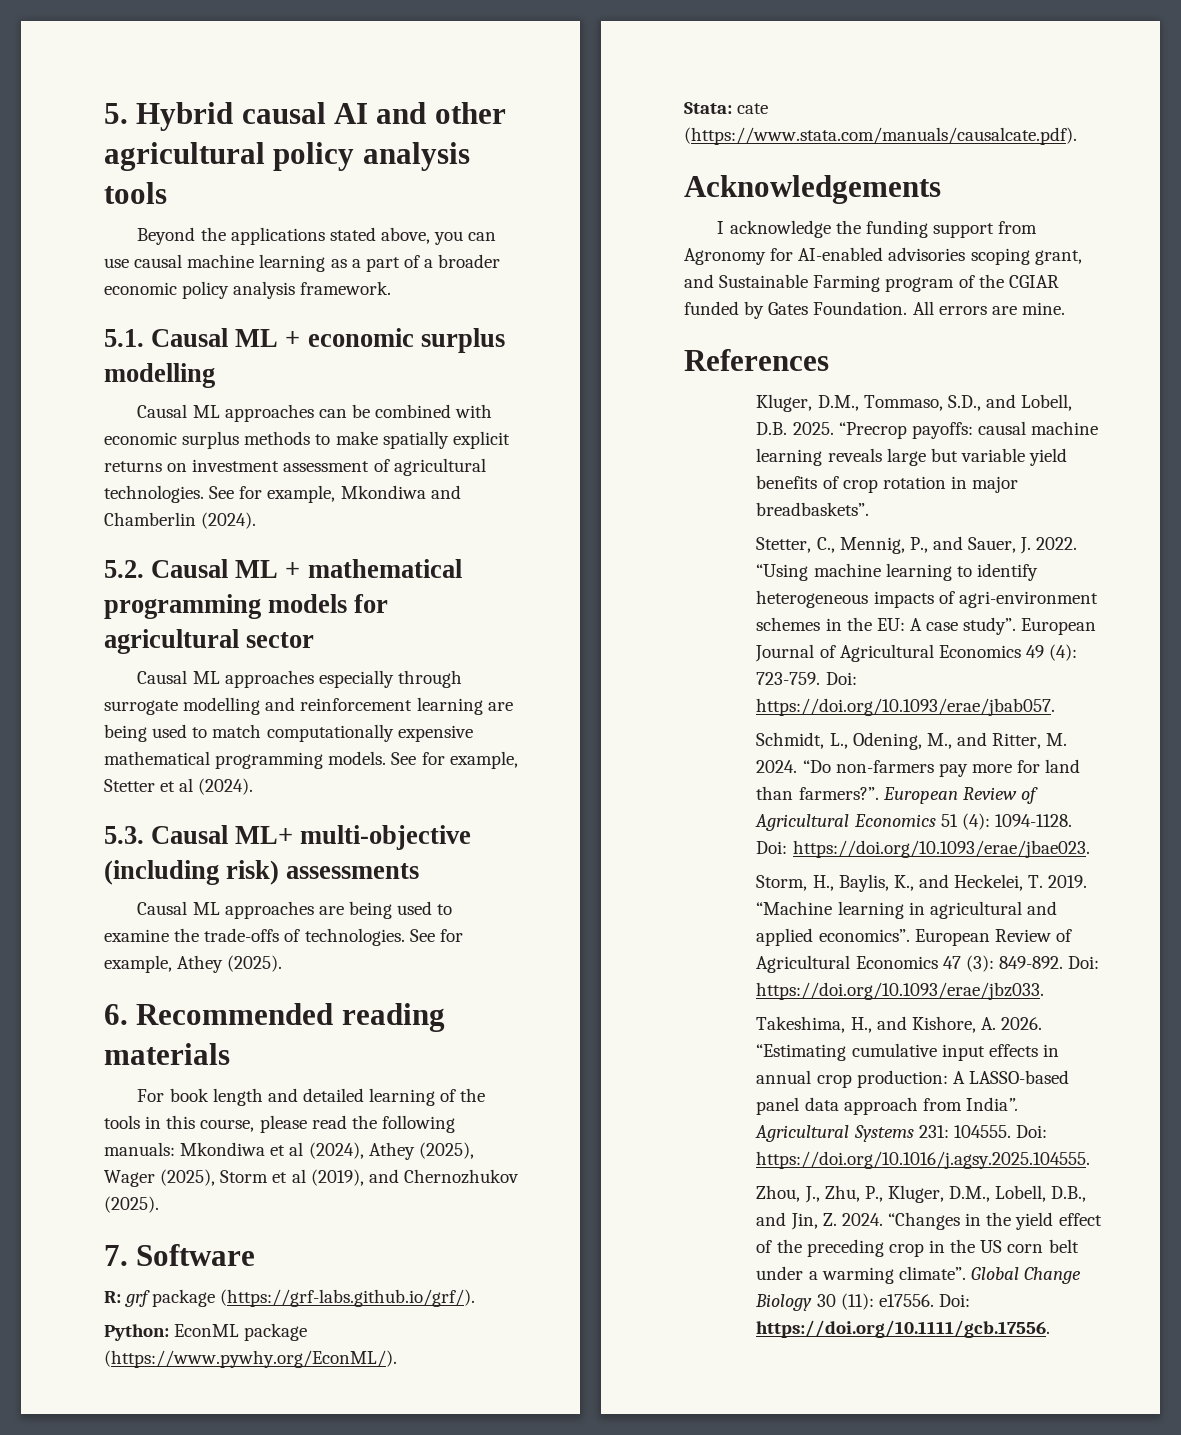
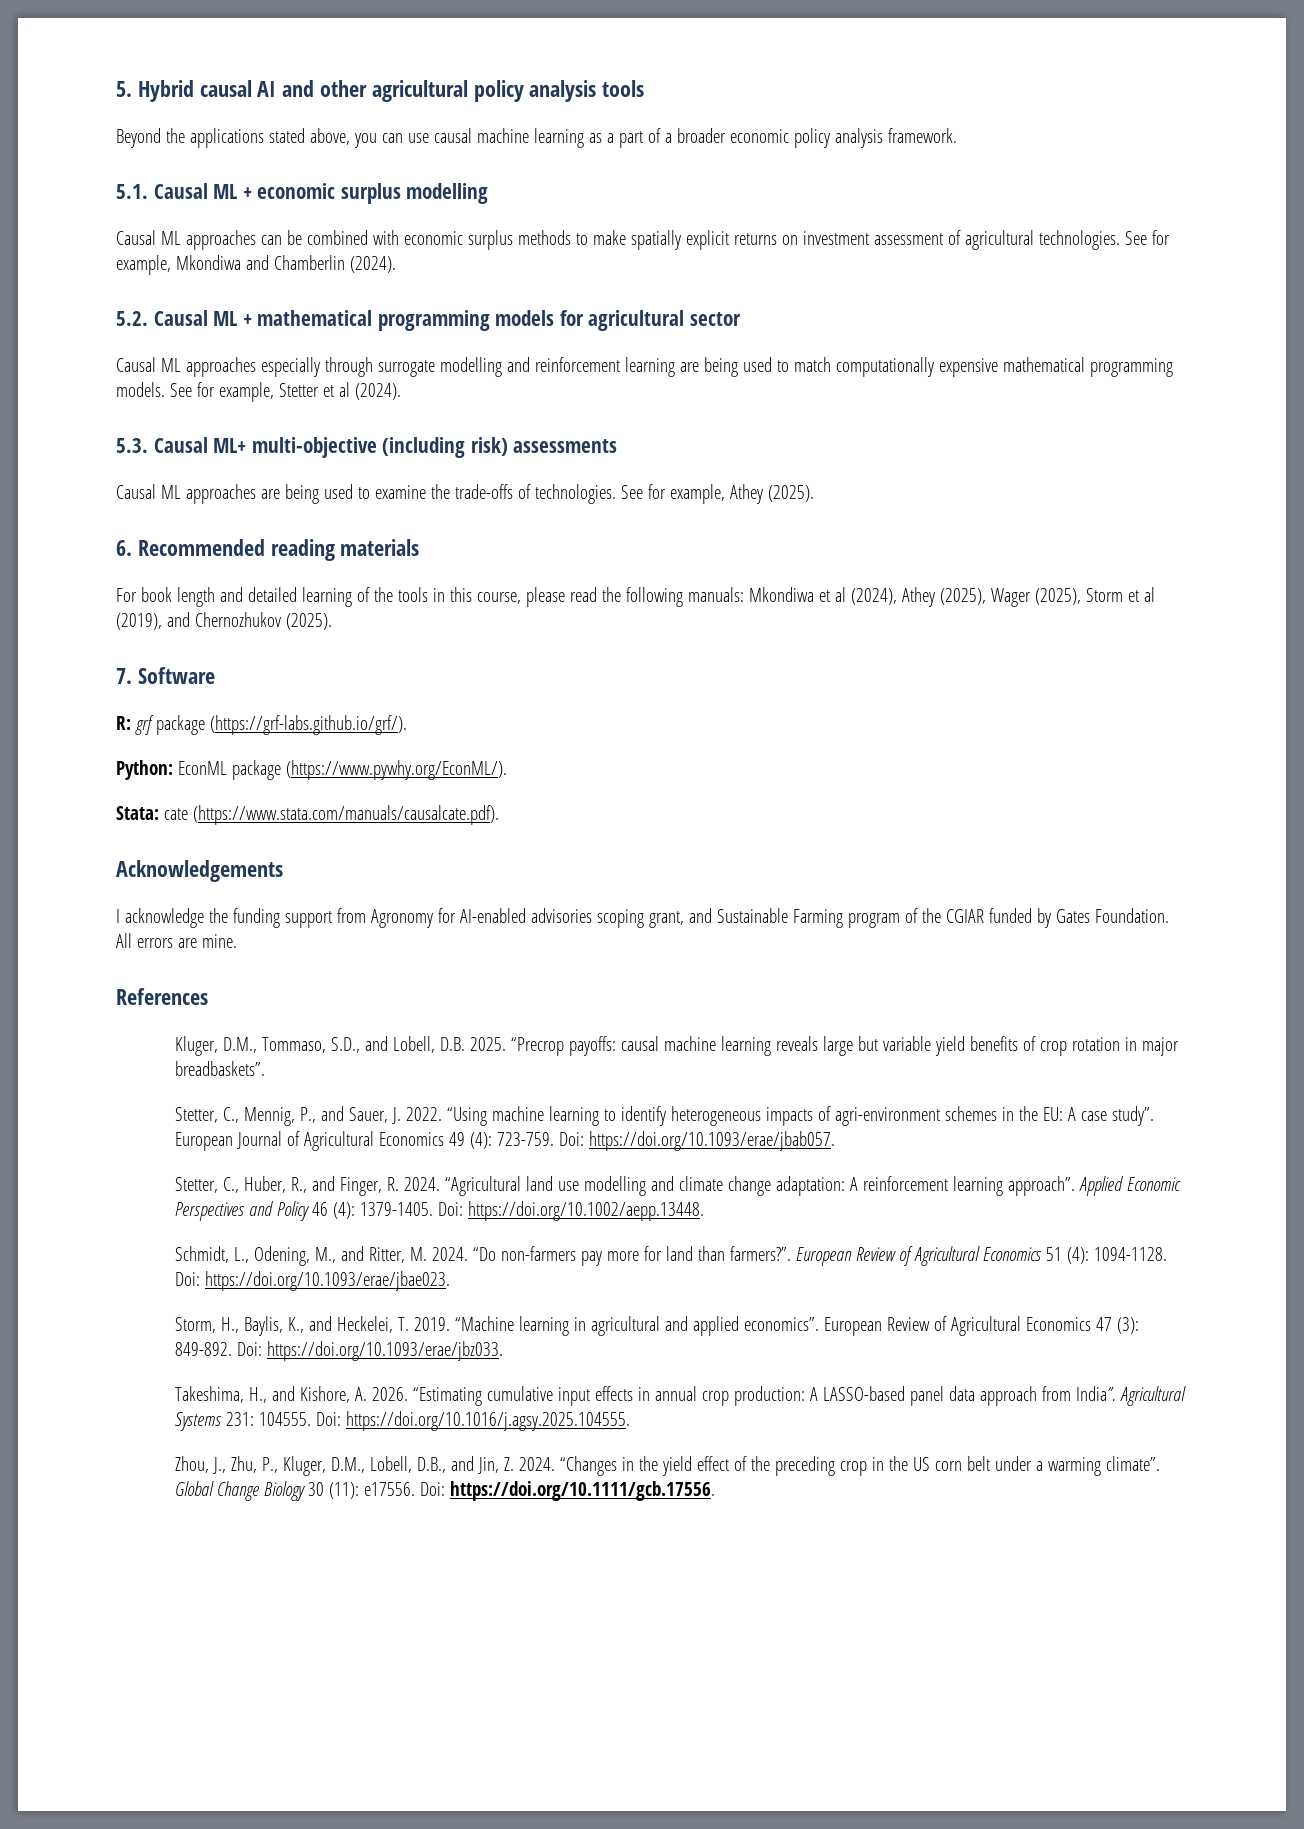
+ Stetter, C., Huber, R., and Finger, R. 2024. “Agricultural land use modelling and climate change adaptation: A reinforcement learning approach”. Applied Economic Perspectives and Policy 46 (4): 1379-1405. Doi: https://doi.org/10.1002/aepp.13448.

